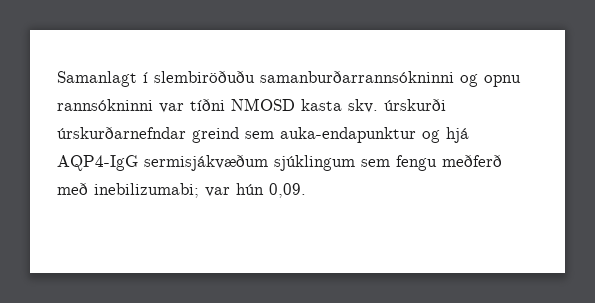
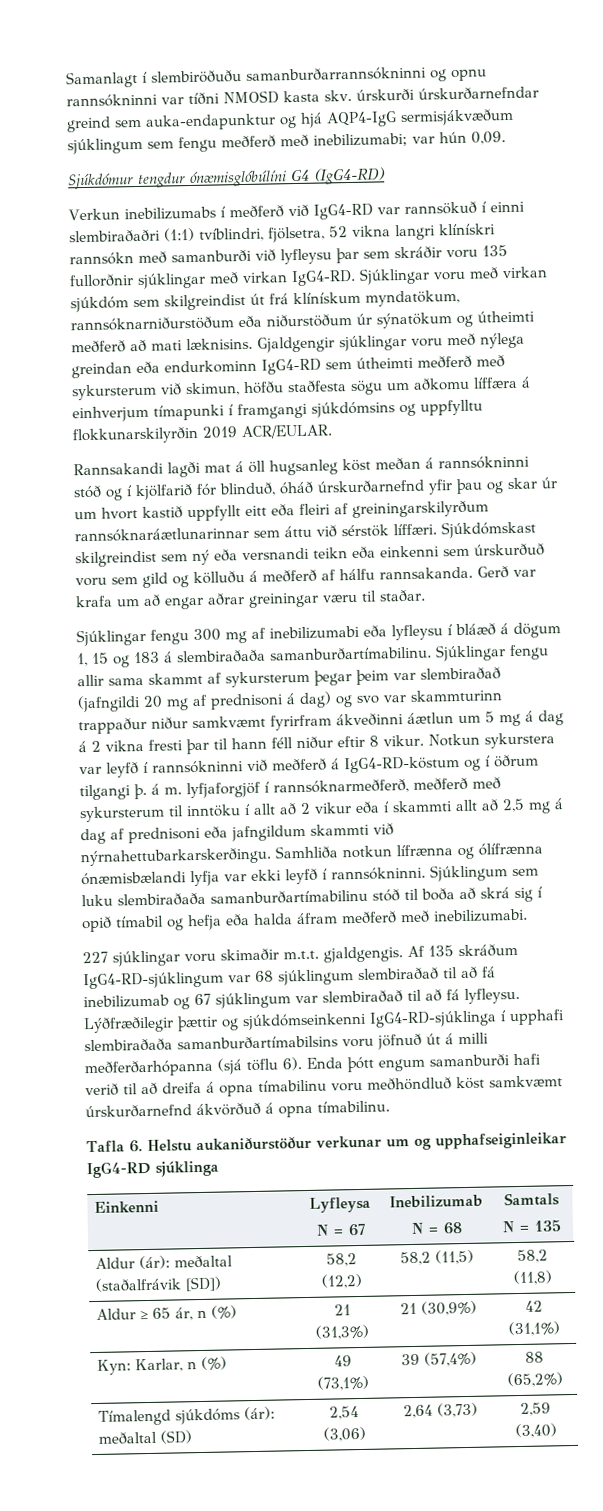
+ Sjúkdómur tengdur ónæmisglóbúlíni G4 (IgG4-RD)
+ Verkun inebilizumabs í meðferð við IgG4-RD var rannsökuð í einni slembiraðaðri (1:1) tvíblindri, fjölsetra, 52 vikna langri klínískri rannsókn með samanburði við lyfleysu þar sem skráðir voru 135 fullorðnir sjúklingar með virkan IgG4-RD. Sjúklingar voru með virkan sjúkdóm sem skilgreindist út frá klínískum myndatökum, rannsóknarniðurstöðum eða niðurstöðum úr sýnatökum og útheimti meðferð að mati læknisins. Gjaldgengir sjúklingar voru með nýlega greindan eða endurkominn IgG4-RD sem útheimti meðferð með sykursterum við skimun, höfðu staðfesta sögu um aðkomu líffæra á einhverjum tímapunki í framgangi sjúkdómsins og uppfylltu flokkunarskilyrðin 2019 ACR/EULAR.
+ Rannsakandi lagði mat á öll hugsanleg köst meðan á rannsókninni stóð og í kjölfarið fór blinduð, óháð úrskurðarnefnd yfir þau og skar úr um hvort kastið uppfyllt eitt eða fleiri af greiningarskilyrðum rannsóknaráætlunarinnar sem áttu við sérstök líffæri. Sjúkdómskast skilgreindist sem ný eða versnandi teikn eða einkenni sem úrskurðuð voru sem gild og kölluðu á meðferð af hálfu rannsakanda. Gerð var krafa um að engar aðrar greiningar væru til staðar.
+ Sjúklingar fengu 300 mg af inebilizumabi eða lyfleysu í bláæð á dögum 1, 15 og 183 á slembiraðaða samanburðartímabilinu. Sjúklingar fengu allir sama skammt af sykursterum þegar þeim var slembiraðað (jafngildi 20 mg af prednisoni á dag) og svo var skammturinn trappaður niður samkvæmt fyrirfram ákveðinni áætlun um 5 mg á dag á 2 vikna fresti þar til hann féll niður eftir 8 vikur. Notkun sykurstera var leyfð í rannsókninni við meðferð á IgG4-RD-köstum og í öðrum tilgangi þ. á m. lyfjaforgjöf í rannsóknarmeðferð, meðferð með sykursterum til inntöku í allt að 2 vikur eða í skammti allt að 2,5 mg á dag af prednisoni eða jafngildum skammti við nýrnahettubarkarskerðingu. Samhliða notkun lífrænna og ólífrænna ónæmisbælandi lyfja var ekki leyfð í rannsókninni. Sjúklingum sem luku slembiraðaða samanburðartímabilinu stóð til boða að skrá sig í opið tímabil og hefja eða halda áfram meðferð með inebilizumabi.
+ 227 sjúklingar voru skimaðir m.t.t. gjaldgengis. Af 135 skráðum IgG4-RD-sjúklingum var 68 sjúklingum slembiraðað til að fá inebilizumab og 67 sjúklingum var slembiraðað til að fá lyfleysu. Lýðfræðilegir þættir og sjúkdómseinkenni IgG4-RD-sjúklinga í upphafi slembiraðaða samanburðartímabilsins voru jöfnuð út á milli meðferðarhópanna (sjá töflu 6). Enda þótt engum samanburði hafi verið til að dreifa á opna tímabilinu voru meðhöndluð köst samkvæmt úrskurðarnefnd ákvörðuð á opna tímabilinu.
+ Tafla 6. Helstu aukaniðurstöður verkunar um og upphafseiginleikar IgG4-RD sjúklinga
+ Einkenni | Lyfleysa
+ N = 67 | Inebilizumab
+ N = 68 | Samtals
+ N = 135
+ Aldur (ár): meðaltal (staðalfrávik [SD]) | 58,2 (12,2) | 58,2 (11,5) | 58,2 (11,8)
+ Aldur ≥ 65 ár, n (%) | 21 (31,3%) | 21 (30,9%) | 42 (31,1%)
+ Kyn: Karlar, n (%) | 49 (73,1%) | 39 (57,4%) | 88 (65,2%)
+ Tímalengd sjúkdóms (ár): meðaltal (SD) | 2,54 (3,06) | 2,64 (3,73) | 2,59 (3,40)

